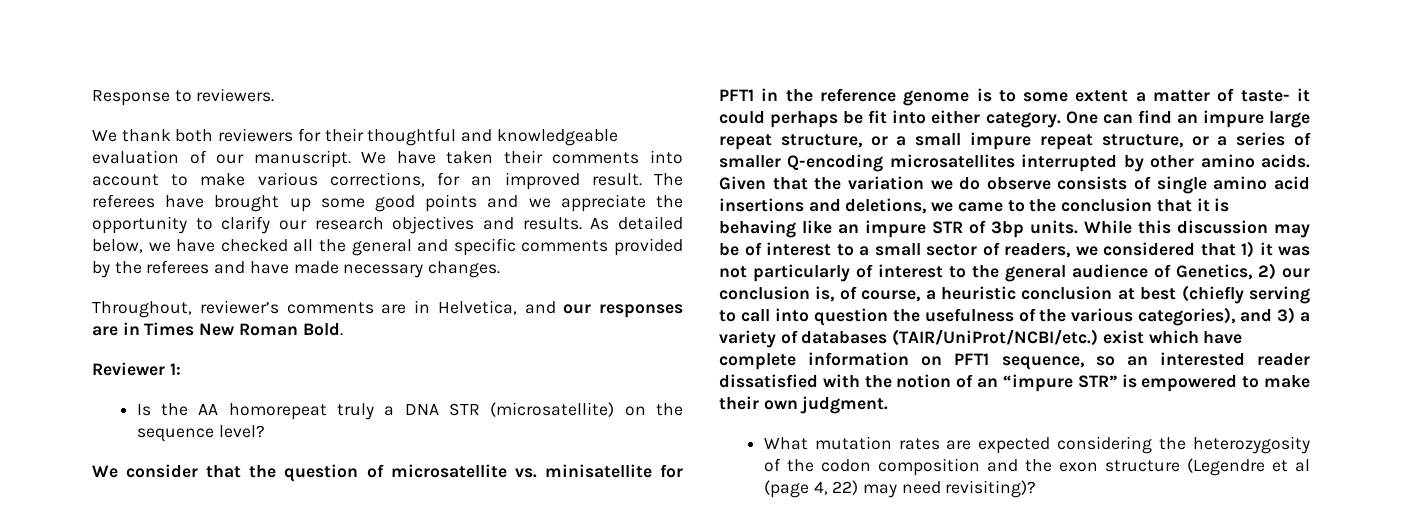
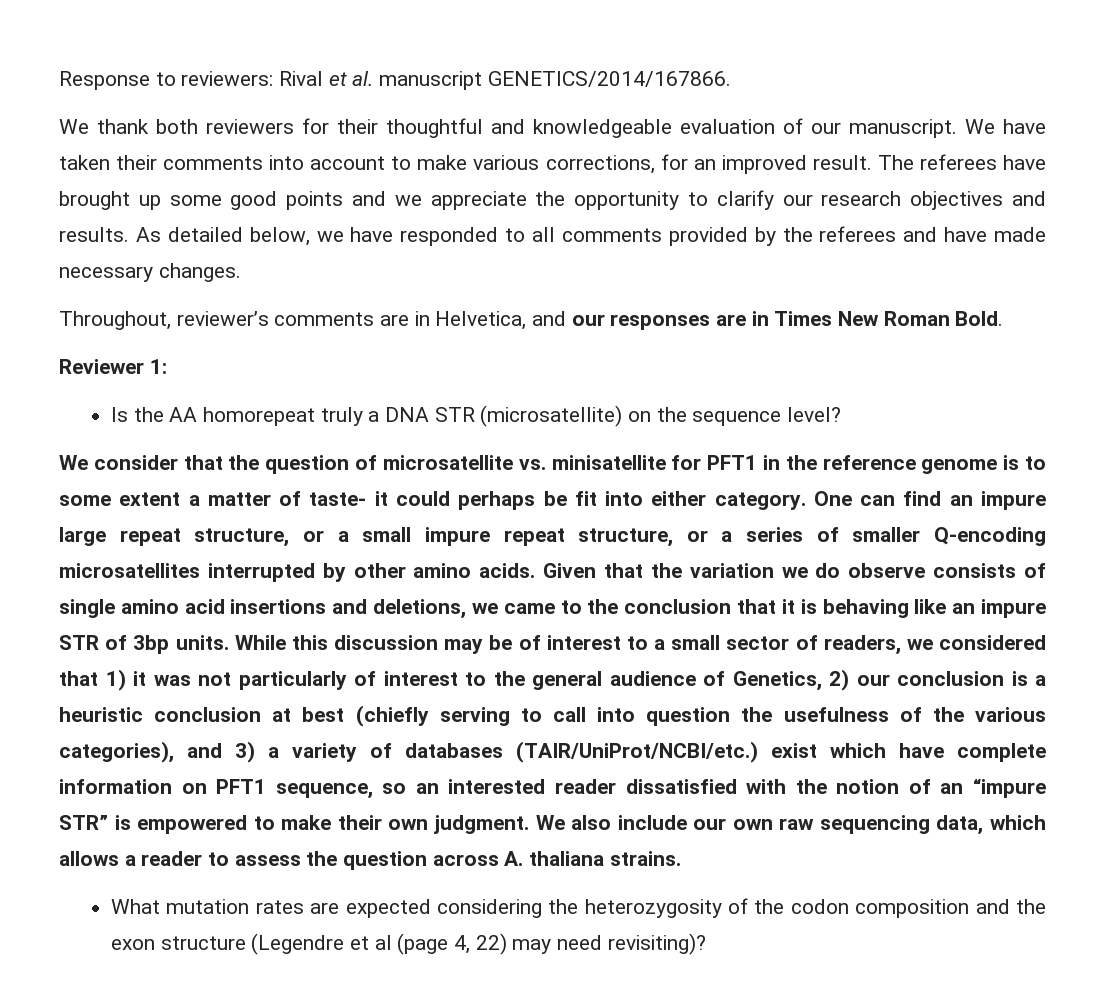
- Response to reviewers.
+ Response to reviewers: Rival et al. manuscript GENETICS/2014/167866.
- As detailed below, we have checked all the general and specific comments provided by the referees and have made necessary changes.
+ As detailed below, we have responded to all comments provided by the referees and have made necessary changes.
- While this discussion may be of interest to a small sector of readers, we considered that 1) it was not particularly of interest to the general audience of Genetics, 2) our conclusion is, of course, a heuristic conclusion at best (chiefly serving to call into question the usefulness of the various categories), and 3) a variety of databases (TAIR/UniProt/NCBI/etc.) exist which have complete information on PFT1 sequence, so an interested reader dissatisfied with the notion of an “impure STR” is empowered to make their own judgment.
+ While this discussion may be of interest to a small sector of readers, we considered that 1) it was not particularly of interest to the general audience of Genetics, 2) our conclusion is a heuristic conclusion at best (chiefly serving to call into question the usefulness of the various categories), and 3) a variety of databases (TAIR/UniProt/NCBI/etc.) exist which have complete information on PFT1 sequence, so an interested reader dissatisfied with the notion of an “impure STR” is empowered to make their own judgment. We also include our own raw sequencing data, which allows a reader to assess the question across A. thaliana strains.

